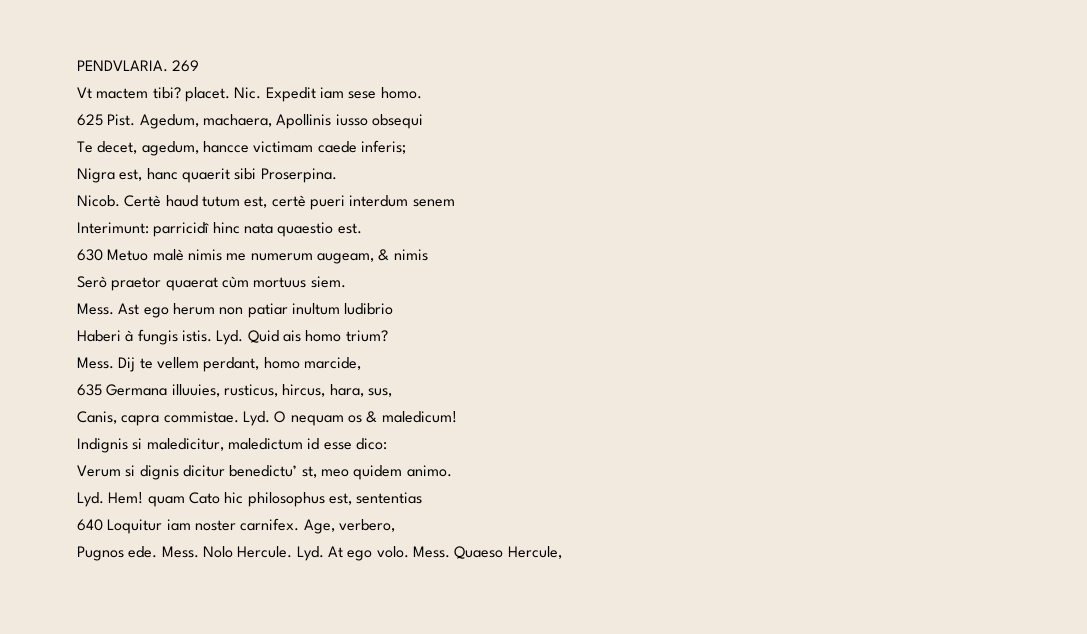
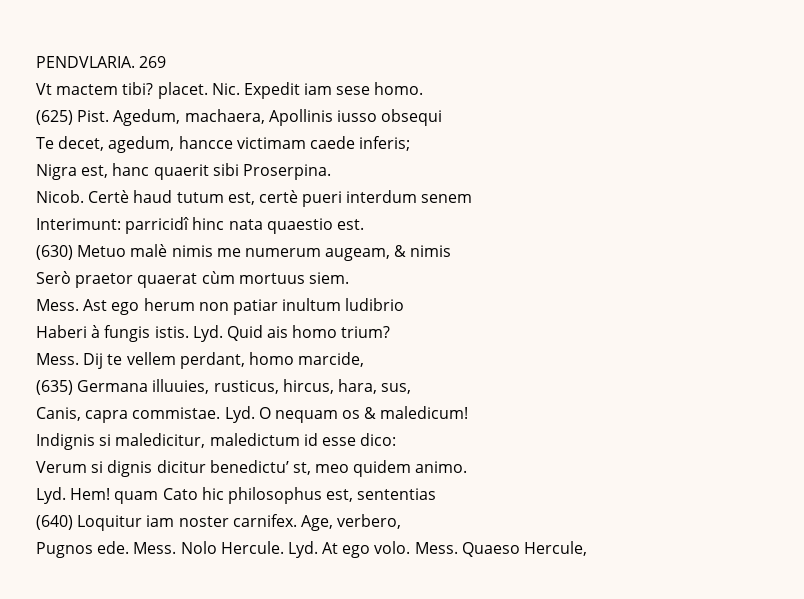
- 625 Pist.
+ (625) Pist.
- 630 Metuo malè nimis me numerum augeam, & nimis
+ (630) Metuo malè nimis me numerum augeam, & nimis
- 635 Germana illuuies, rusticus, hircus, hara, sus,
+ (635) Germana illuuies, rusticus, hircus, hara, sus,
- 640 Loquitur iam noster carnifex.
+ (640) Loquitur iam noster carnifex.

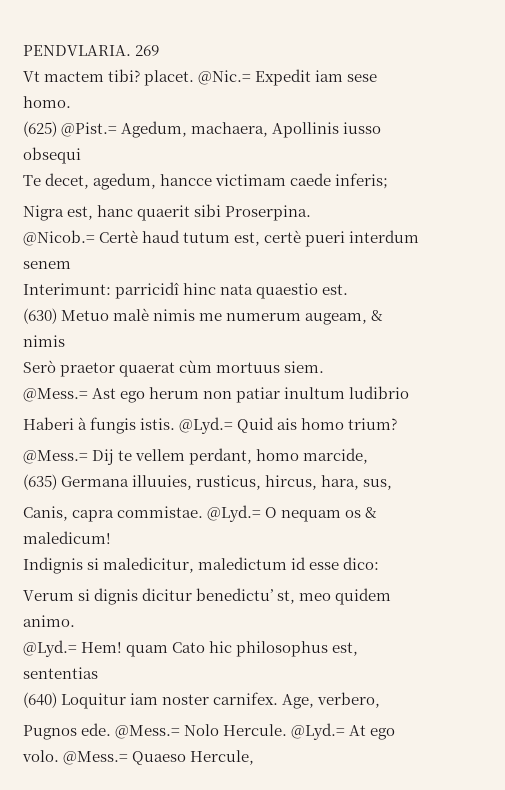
- Nic. Expedit iam sese homo.
+ @Nic.= Expedit iam sese homo.
- (625) Pist. Agedum, machaera, Apollinis iusso obsequi
+ (625) @Pist.= Agedum, machaera, Apollinis iusso obsequi
- Nicob. Certè haud tutum est, certè pueri interdum senem
+ @Nicob.= Certè haud tutum est, certè pueri interdum senem
- Mess. Ast ego herum non patiar inultum ludibrio
+ @Mess.= Ast ego herum non patiar inultum ludibrio
- Lyd. Quid ais homo trium?
+ @Lyd.= Quid ais homo trium?
- Mess. Dij te vellem perdant, homo marcide,
+ @Mess.= Dij te vellem perdant, homo marcide,
- Lyd. O nequam os & maledicum!
+ @Lyd.= O nequam os & maledicum!
- Lyd. Hem! quam Cato hic philosophus est, sententias
+ @Lyd.= Hem! quam Cato hic philosophus est, sententias
- Mess. Nolo Hercule.
+ @Mess.= Nolo Hercule.
- Lyd. At ego volo.
+ @Lyd.= At ego volo.
- Mess. Quaeso Hercule,
+ @Mess.= Quaeso Hercule,

